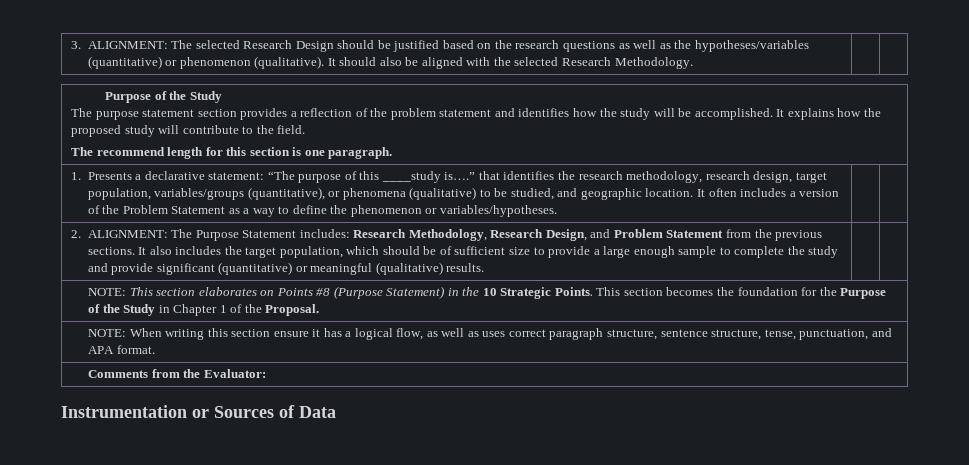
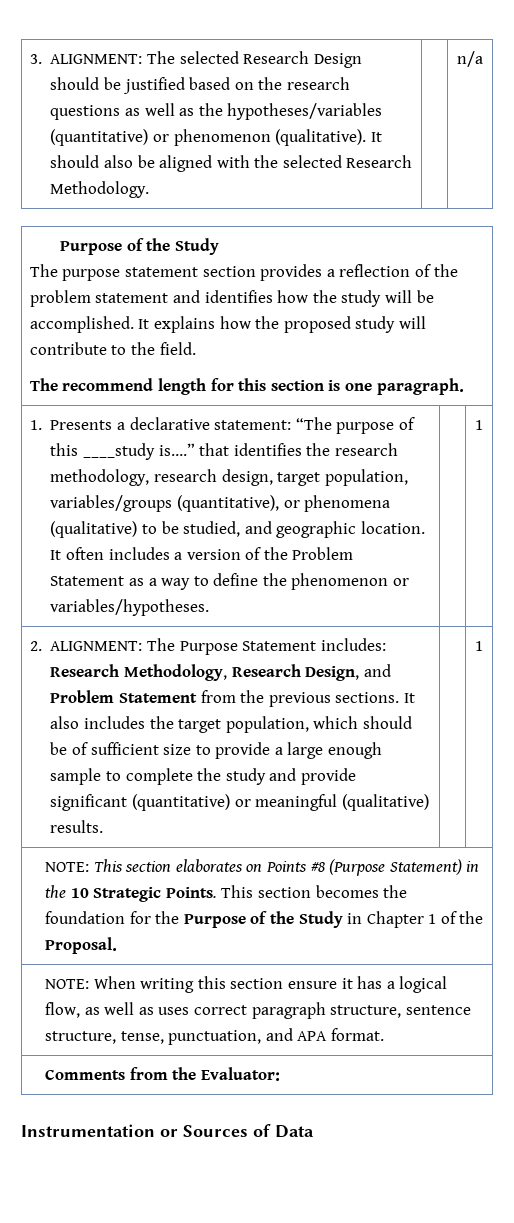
- 3. ALIGNMENT: The selected Research Design should be justified based on the research questions as well as the hypotheses/variables (quantitative) or phenomenon (qualitative). It should also be aligned with the selected Research Methodology. | |
+ 3. ALIGNMENT: The selected Research Design should be justified based on the research questions as well as the hypotheses/variables (quantitative) or phenomenon (qualitative). It should also be aligned with the selected Research Methodology. | | n/a
- It often includes a version of the Problem Statement as a way to define the phenomenon or variables/hypotheses.
+ It often includes a version of the Problem Statement as a way to define the phenomenon or variables/hypotheses. | | 1
- It also includes the target population, which should be of sufficient size to provide a large enough sample to complete the study and provide significant (quantitative) or meaningful (qualitative) results.
+ It also includes the target population, which should be of sufficient size to provide a large enough sample to complete the study and provide significant (quantitative) or meaningful (qualitative) results. | | 1

